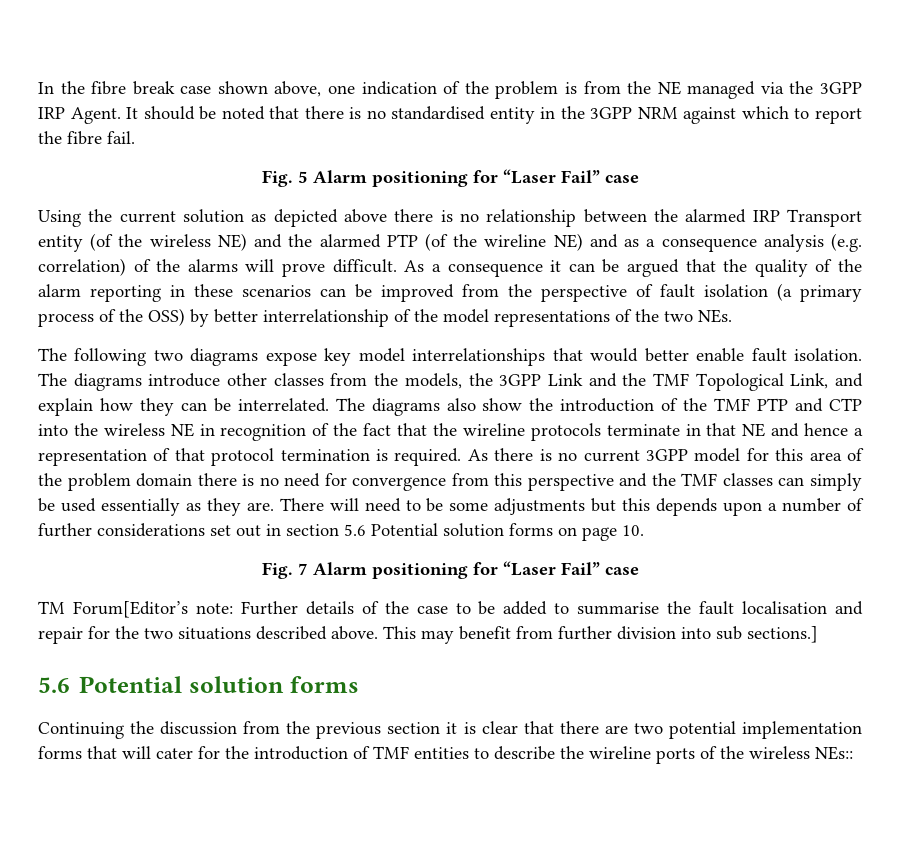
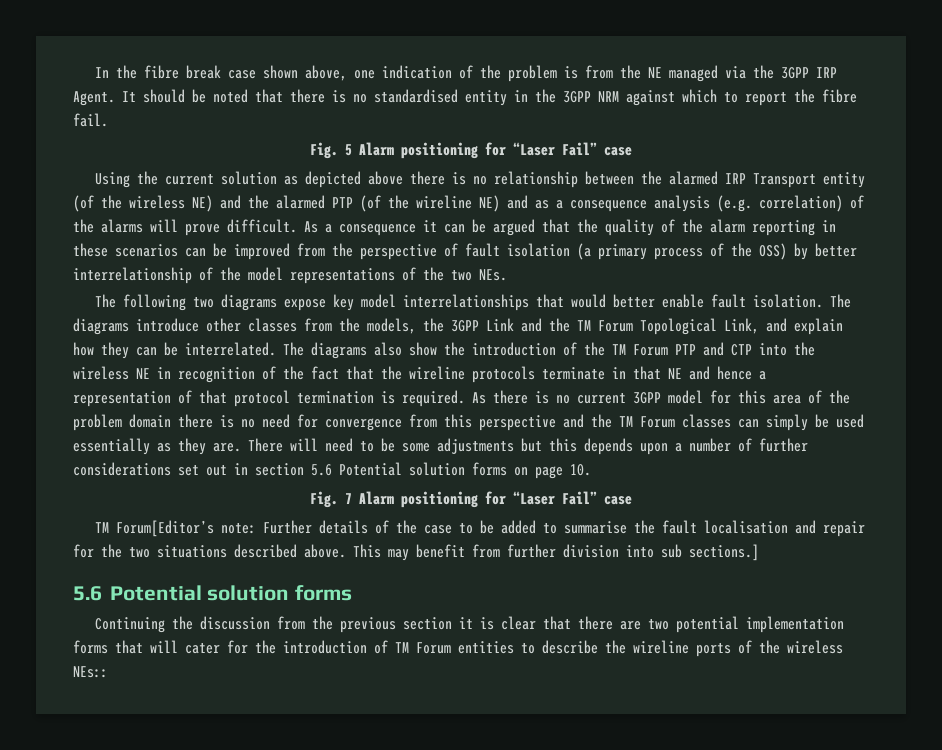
- The diagrams introduce other classes from the models, the 3GPP Link and the TMF Topological Link, and explain how they can be interrelated.
+ The diagrams introduce other classes from the models, the 3GPP Link and the TM Forum Topological Link, and explain how they can be interrelated.
- The diagrams also show the introduction of the TMF PTP and CTP into the wireless NE in recognition of the fact that the wireline protocols terminate in that NE and hence a representation of that protocol termination is required.
+ The diagrams also show the introduction of the TM Forum PTP and CTP into the wireless NE in recognition of the fact that the wireline protocols terminate in that NE and hence a representation of that protocol termination is required.
- As there is no current 3GPP model for this area of the problem domain there is no need for convergence from this perspective and the TMF classes can simply be used essentially as they are.
+ As there is no current 3GPP model for this area of the problem domain there is no need for convergence from this perspective and the TM Forum classes can simply be used essentially as they are.
- Continuing the discussion from the previous section it is clear that there are two potential implementation forms that will cater for the introduction of TMF entities to describe the wireline ports of the wireless NEs::
+ Continuing the discussion from the previous section it is clear that there are two potential implementation forms that will cater for the introduction of TM Forum entities to describe the wireline ports of the wireless NEs::

